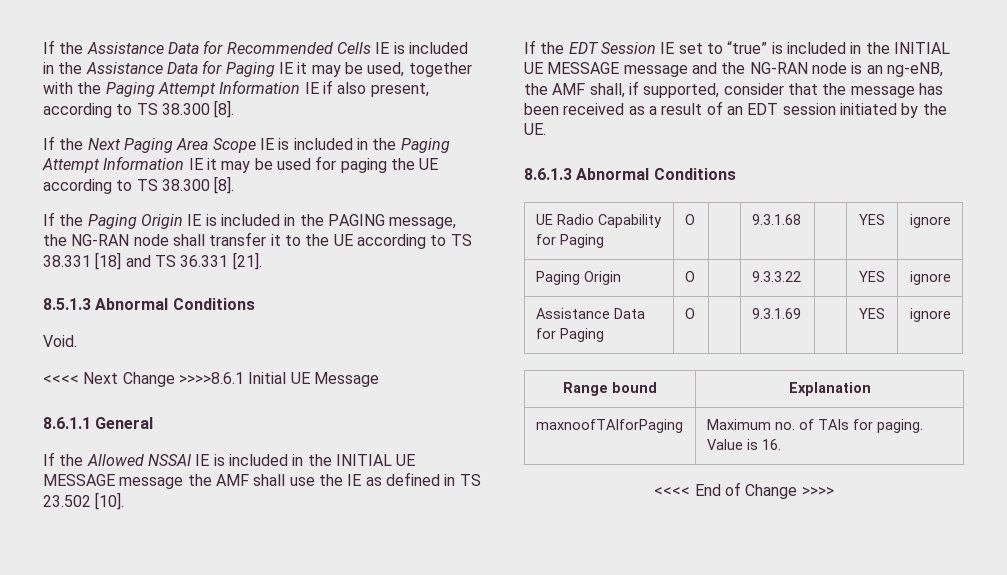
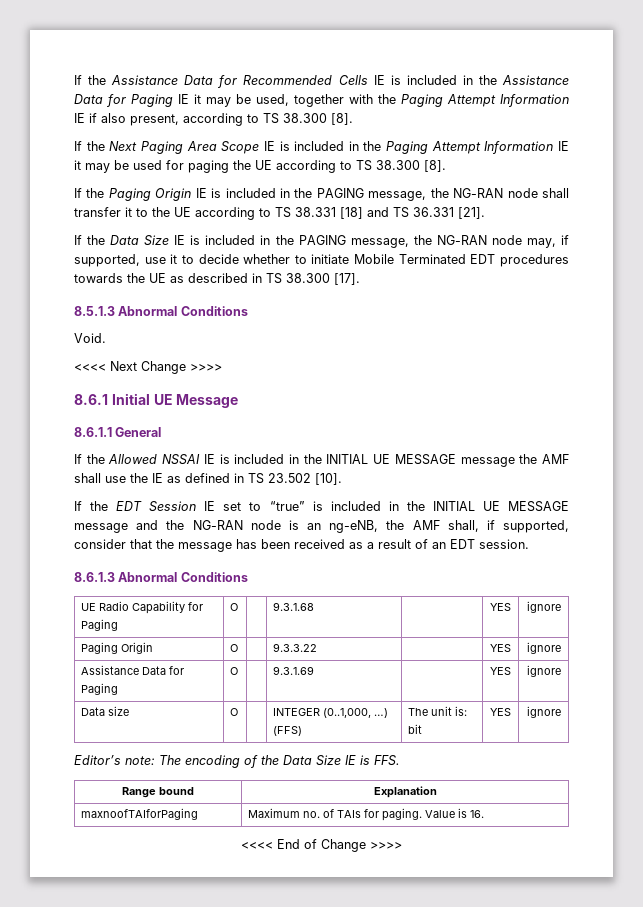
+ If the Data Size IE is included in the PAGING message, the NG-RAN node may, if supported, use it to decide whether to initiate Mobile Terminated EDT procedures towards the UE as described in TS 38.300 [17].
- <<<< Next Change >>>>8.6.1 Initial UE Message
+ <<<< Next Change >>>>
+ 8.6.1 Initial UE Message
- If the EDT Session IE set to “true” is included in the INITIAL UE MESSAGE message and the NG-RAN node is an ng-eNB, the AMF shall, if supported, consider that the message has been received as a result of an EDT session initiated by the UE.
+ If the EDT Session IE set to “true” is included in the INITIAL UE MESSAGE message and the NG-RAN node is an ng-eNB, the AMF shall, if supported, consider that the message has been received as a result of an EDT session.
+ Data size | O | | INTEGER (0..1,000, …) (FFS) | The unit is: bit | YES | ignore
+ Editor’s note: The encoding of the Data Size IE is FFS.

